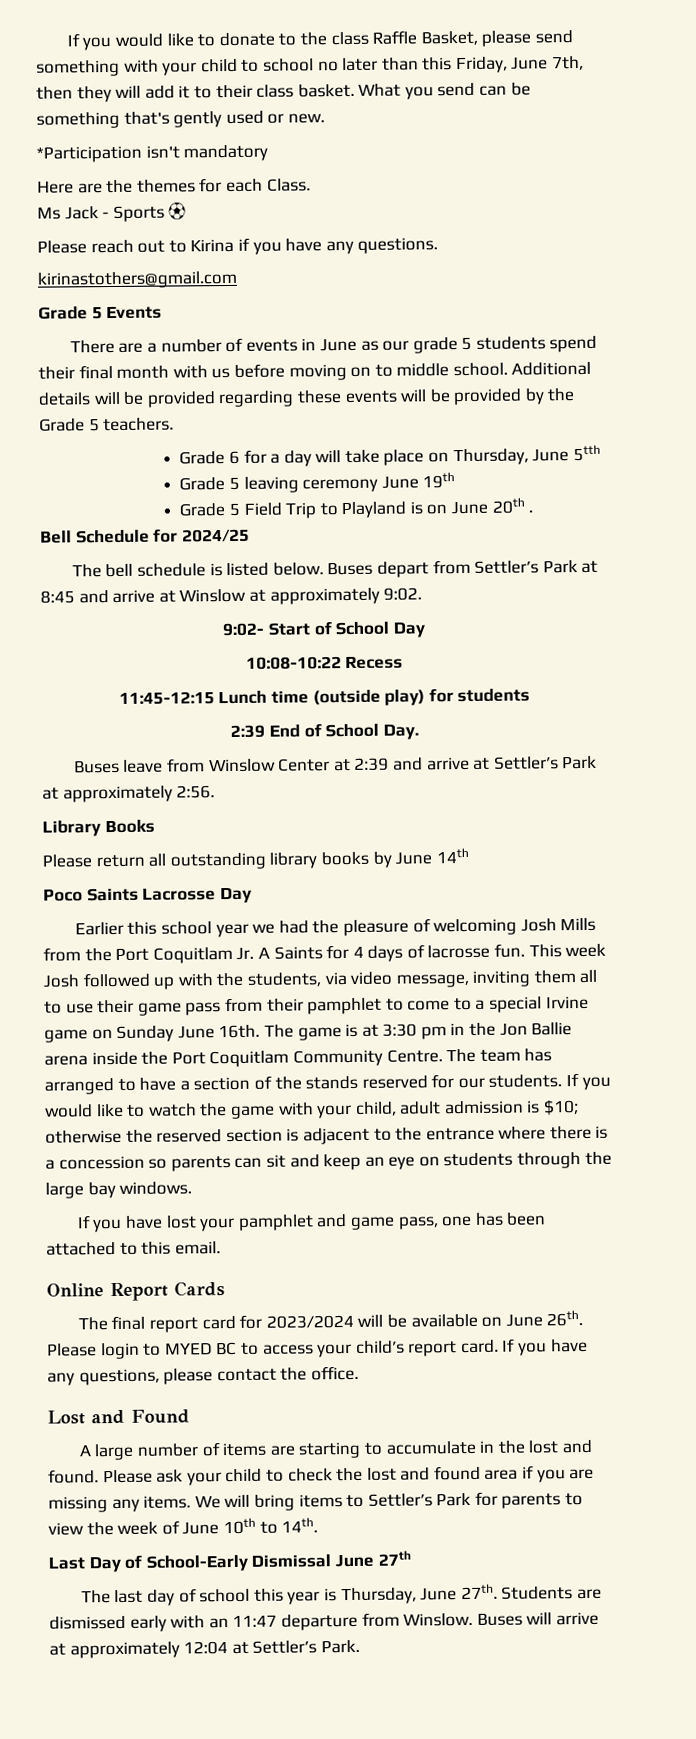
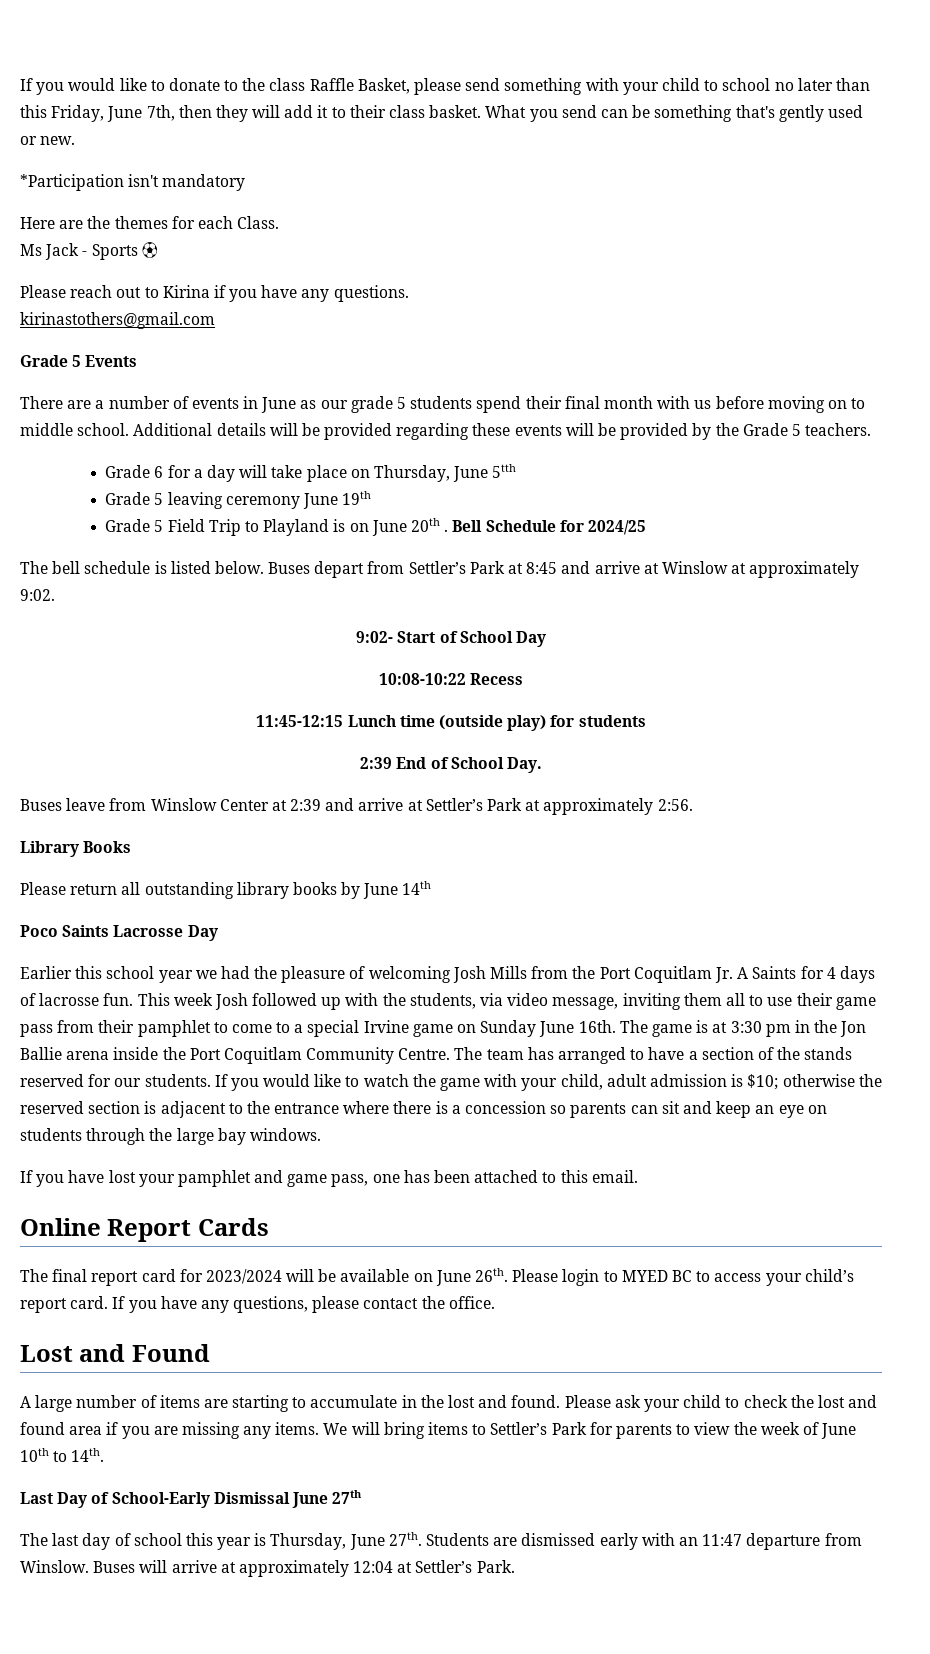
- Grade 5 Field Trip to Playland is on June 20th .
- Bell Schedule for 2024/25
+ Grade 5 Field Trip to Playland is on June 20th . Bell Schedule for 2024/25

